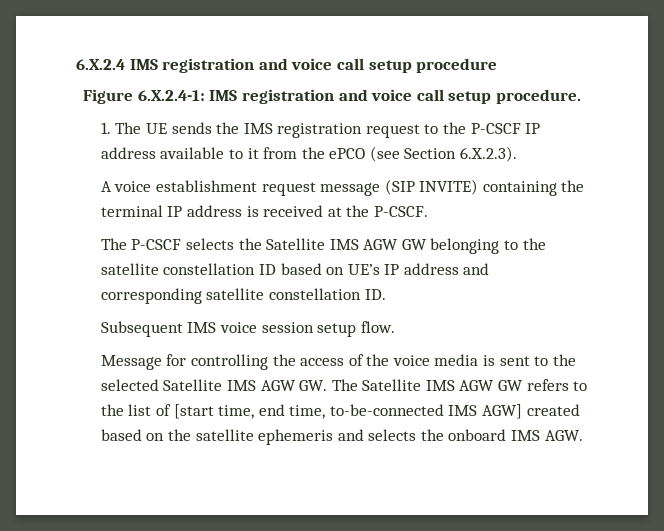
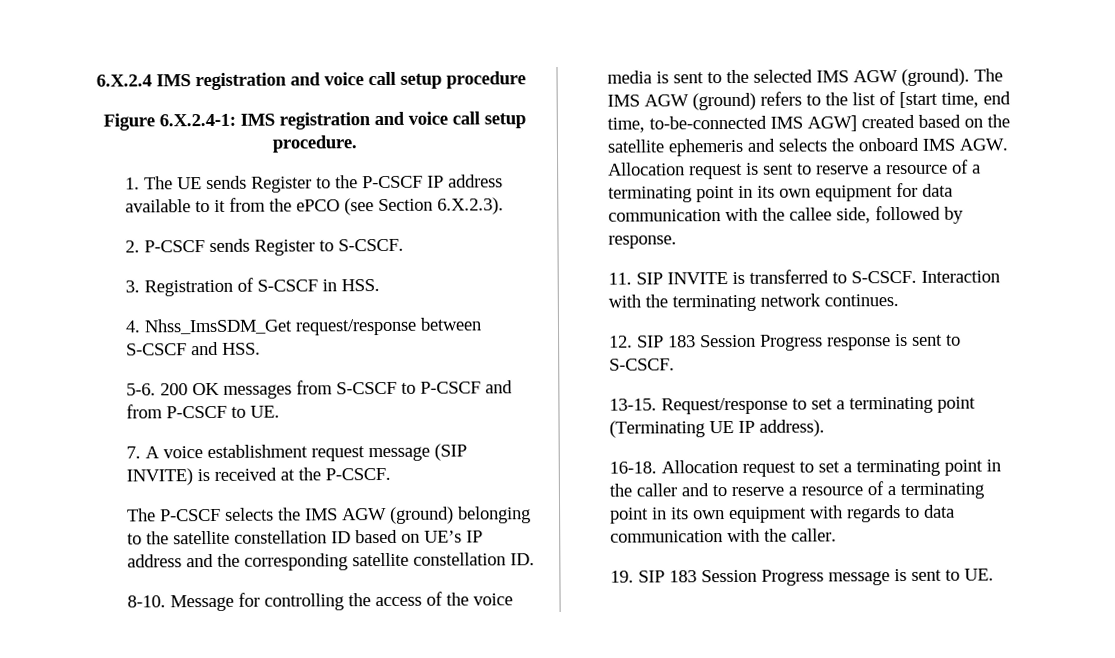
- 1. The UE sends the IMS registration request to the P-CSCF IP address available to it from the ePCO (see Section 6.X.2.3).
+ 1. The UE sends Register to the P-CSCF IP address available to it from the ePCO (see Section 6.X.2.3).
- A voice establishment request message (SIP INVITE) containing the terminal IP address is received at the P-CSCF.
+ 2. P-CSCF sends Register to S-CSCF.
+ 3. Registration of S-CSCF in HSS.
+ 4. Nhss_ImsSDM_Get request/response between S-CSCF and HSS.
+ 5-6. 200 OK messages from S-CSCF to P-CSCF and from P-CSCF to UE.
+ 7. A voice establishment request message (SIP INVITE) is received at the P-CSCF.
- The P-CSCF selects the Satellite IMS AGW GW belonging to the satellite constellation ID based on UE’s IP address and corresponding satellite constellation ID.
+ The P-CSCF selects the IMS AGW (ground) belonging to the satellite constellation ID based on UE’s IP address and the corresponding satellite constellation ID.
- Subsequent IMS voice session setup flow.
- Message for controlling the access of the voice media is sent to the selected Satellite IMS AGW GW. The Satellite IMS AGW GW refers to the list of [start time, end time, to-be-connected IMS AGW] created based on the satellite ephemeris and selects the onboard IMS AGW.
+ 8-10. Message for controlling the access of the voice media is sent to the selected IMS AGW (ground). The IMS AGW (ground) refers to the list of [start time, end time, to-be-connected IMS AGW] created based on the satellite ephemeris and selects the onboard IMS AGW. Allocation request is sent to reserve a resource of a terminating point in its own equipment for data communication with the callee side, followed by response.
+ 11. SIP INVITE is transferred to S-CSCF. Interaction with the terminating network continues.
+ 12. SIP 183 Session Progress response is sent to S-CSCF.
+ 13-15. Request/response to set a terminating point (Terminating UE IP address).
+ 16-18. Allocation request to set a terminating point in the caller and to reserve a resource of a terminating point in its own equipment with regards to data communication with the caller.
+ 19. SIP 183 Session Progress message is sent to UE.

